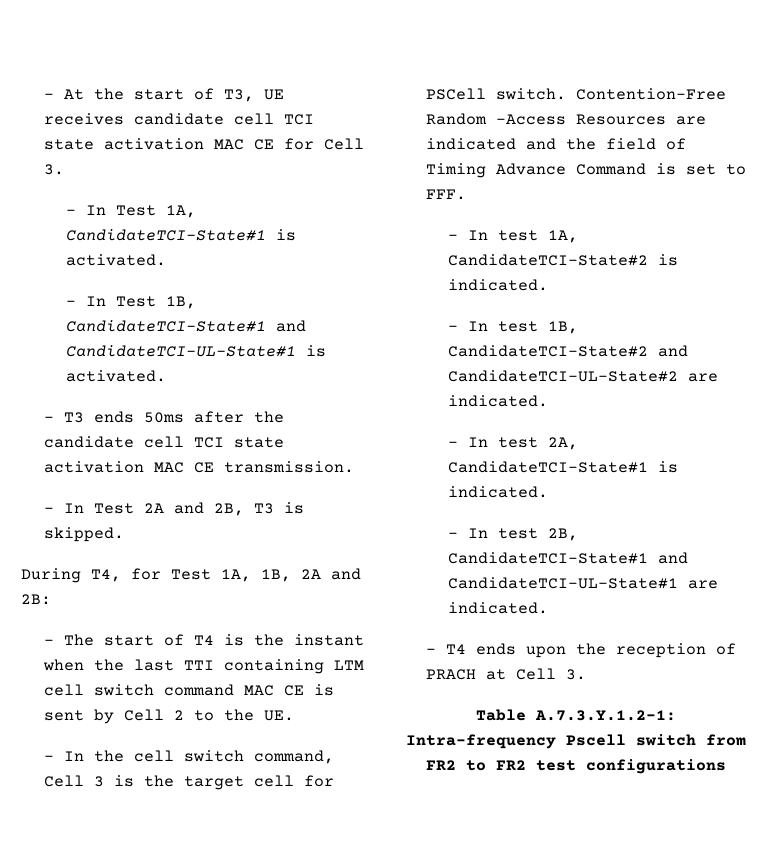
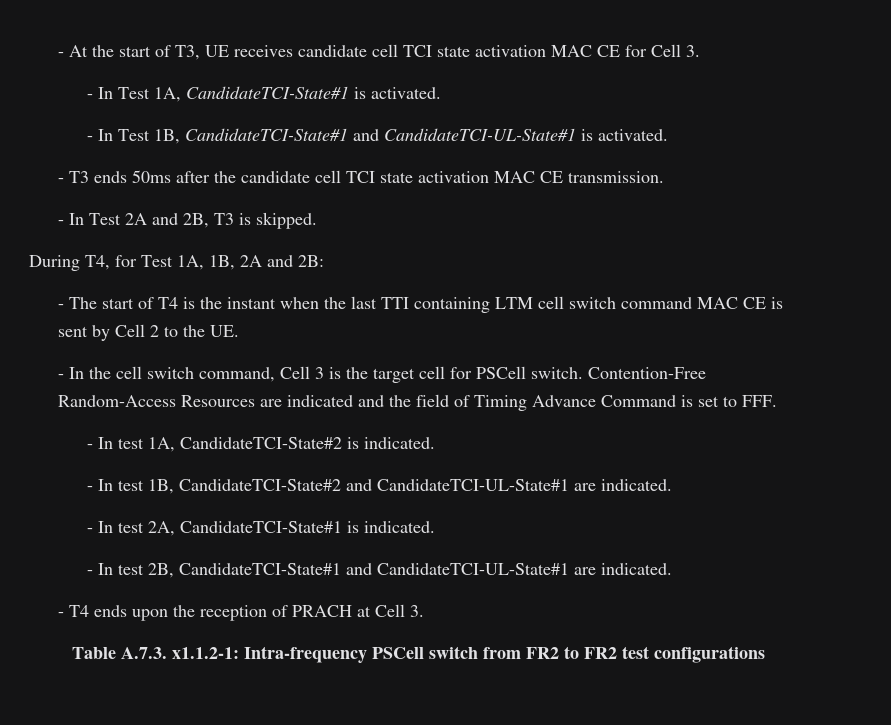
- Contention-Free Random -Access Resources are indicated and the field of Timing Advance Command is set to FFF.
+ Contention-Free Random-Access Resources are indicated and the field of Timing Advance Command is set to FFF.
- - In test 1B, CandidateTCI-State#2 and CandidateTCI-UL-State#2 are indicated.
+ - In test 1B, CandidateTCI-State#2 and CandidateTCI-UL-State#1 are indicated.
- Table A.7.3.Y.1.2-1: Intra-frequency Pscell switch from FR2 to FR2 test configurations
+ Table A.7.3. x1.1.2-1: Intra-frequency PSCell switch from FR2 to FR2 test configurations

